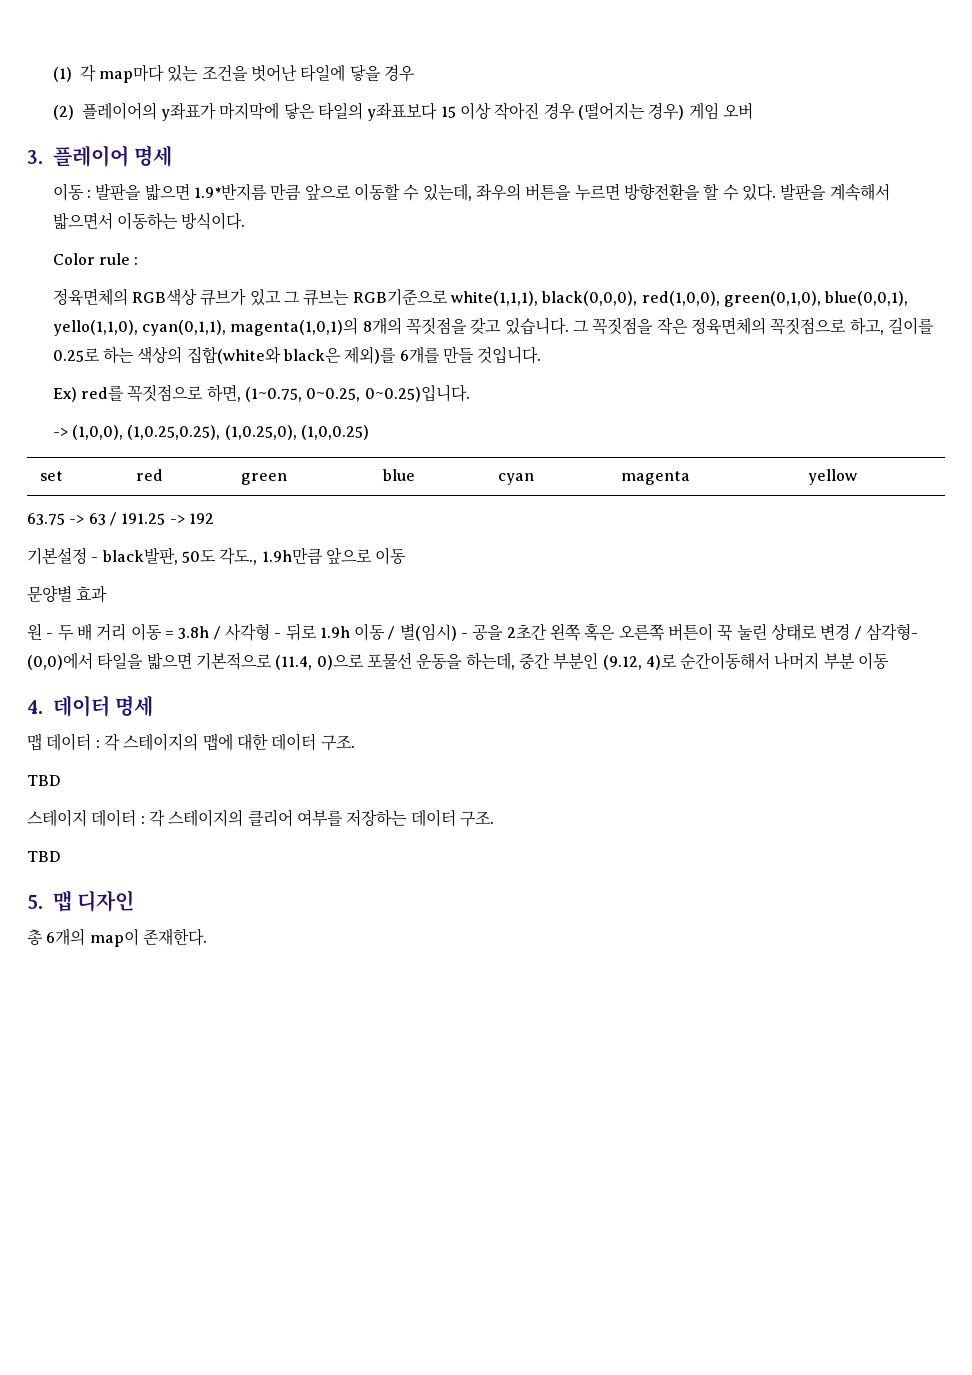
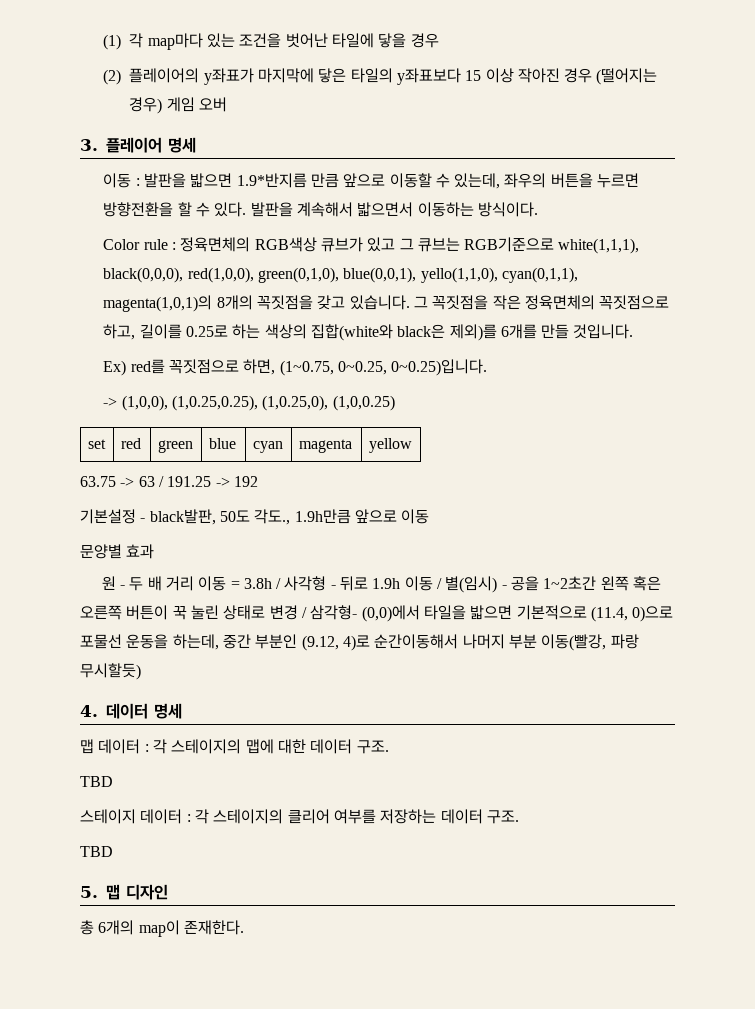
- Color rule :
- 정육면체의 RGB색상 큐브가 있고 그 큐브는 RGB기준으로 white(1,1,1), black(0,0,0), red(1,0,0), green(0,1,0), blue(0,0,1), yello(1,1,0), cyan(0,1,1), magenta(1,0,1)의 8개의 꼭짓점을 갖고 있습니다.
+ Color rule : 정육면체의 RGB색상 큐브가 있고 그 큐브는 RGB기준으로 white(1,1,1), black(0,0,0), red(1,0,0), green(0,1,0), blue(0,0,1), yello(1,1,0), cyan(0,1,1), magenta(1,0,1)의 8개의 꼭짓점을 갖고 있습니다.
- 원 - 두 배 거리 이동 = 3.8h / 사각형 - 뒤로 1.9h 이동 / 별(임시) - 공을 2초간 왼쪽 혹은 오른쪽 버튼이 꾹 눌린 상태로 변경 / 삼각형- (0,0)에서 타일을 밟으면 기본적으로 (11.4, 0)으로 포물선 운동을 하는데, 중간 부분인 (9.12, 4)로 순간이동해서 나머지 부분 이동
+ 원 - 두 배 거리 이동 = 3.8h / 사각형 - 뒤로 1.9h 이동 / 별(임시) - 공을 1~2초간 왼쪽 혹은 오른쪽 버튼이 꾹 눌린 상태로 변경 / 삼각형- (0,0)에서 타일을 밟으면 기본적으로 (11.4, 0)으로 포물선 운동을 하는데, 중간 부분인 (9.12, 4)로 순간이동해서 나머지 부분 이동(빨강, 파랑 무시할듯)

